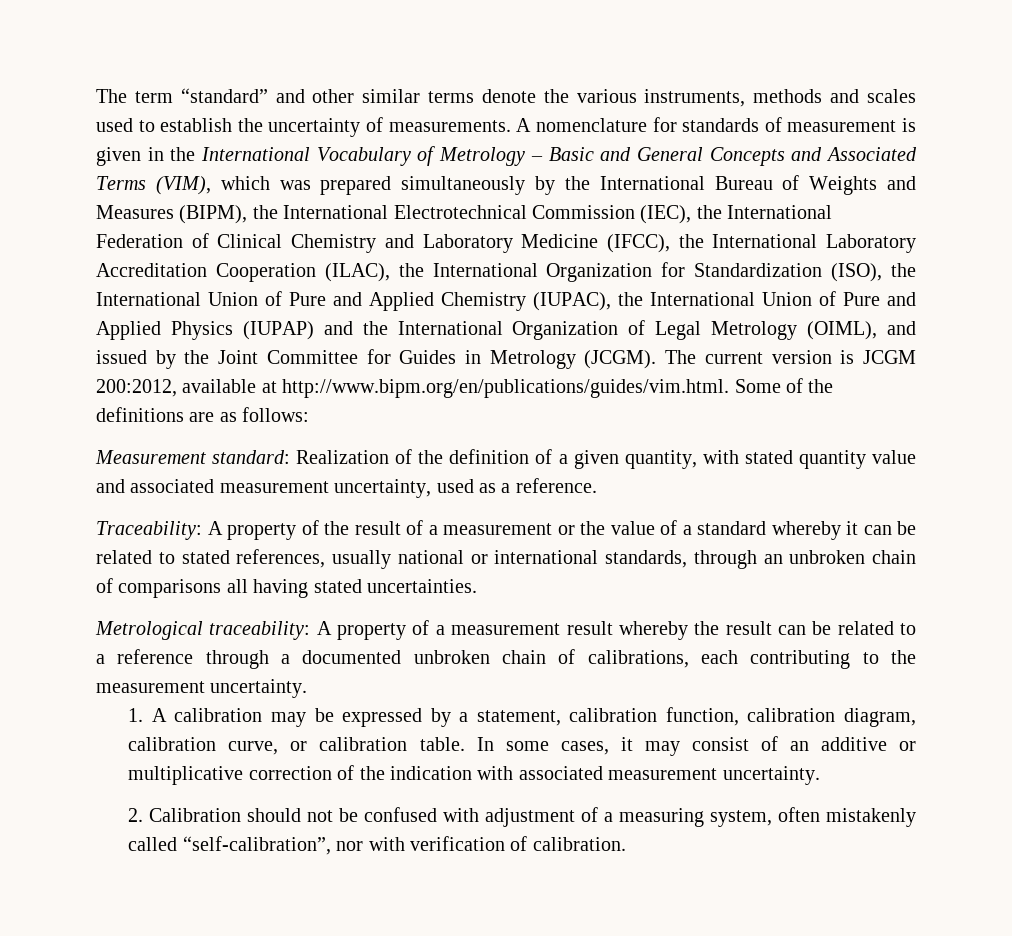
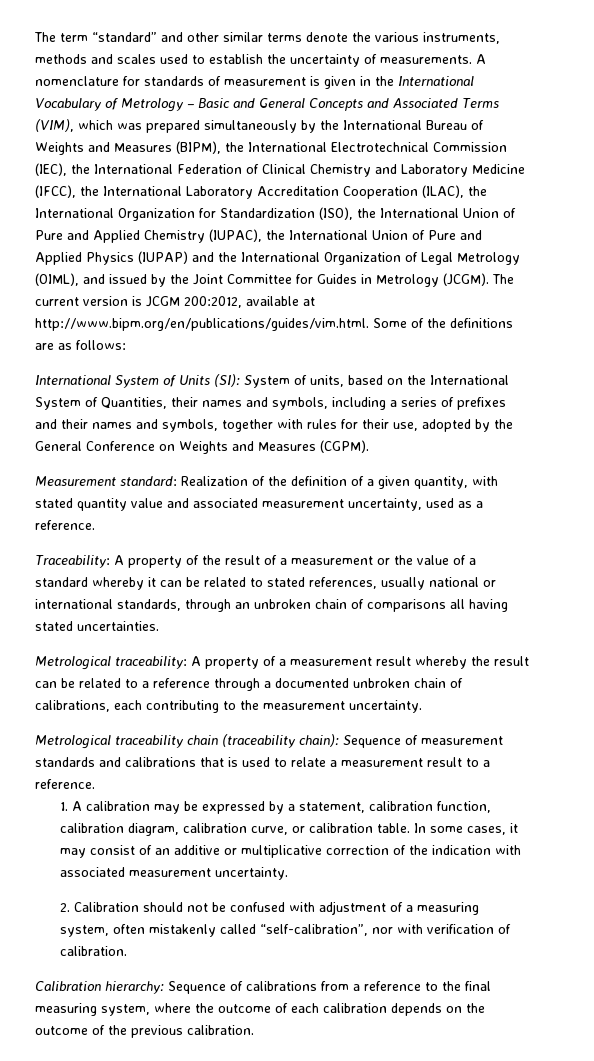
+ International System of Units (SI): System of units, based on the International System of Quantities, their names and symbols, including a series of prefixes and their names and symbols, together with rules for their use, adopted by the General Conference on Weights and Measures (CGPM).
+ Metrological traceability chain (traceability chain): Sequence of measurement standards and calibrations that is used to relate a measurement result to a reference.
+ Calibration hierarchy: Sequence of calibrations from a reference to the final measuring system, where the outcome of each calibration depends on the outcome of the previous calibration.

